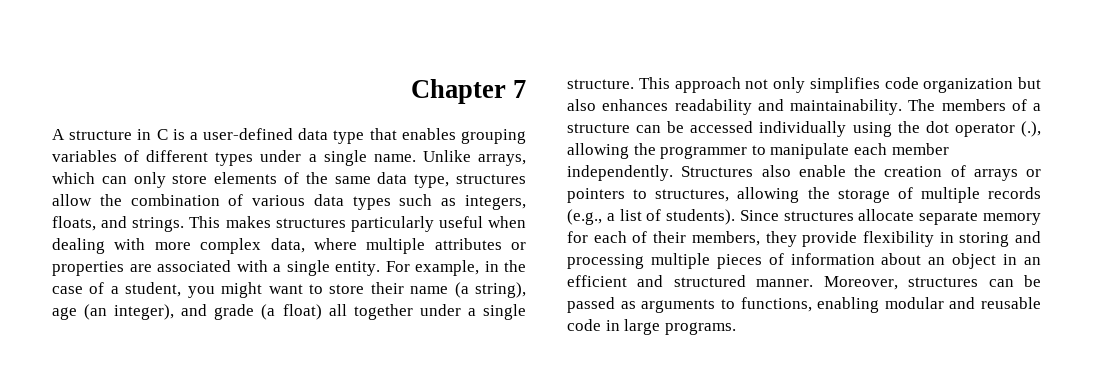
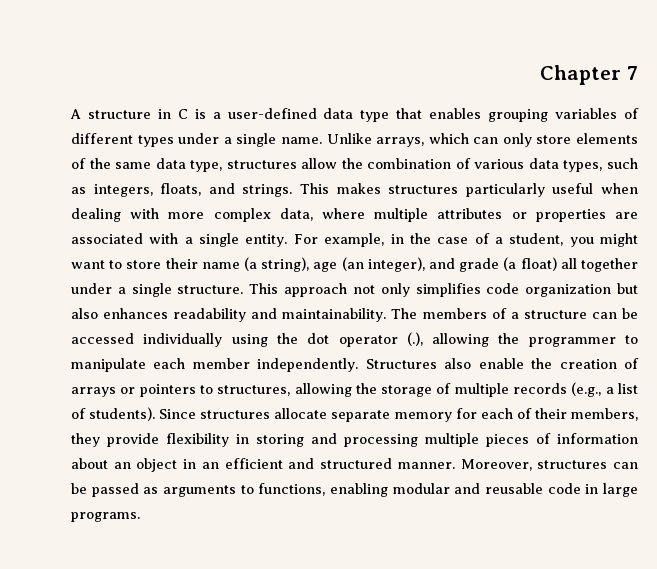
- Unlike arrays, which can only store elements of the same data type, structures allow the combination of various data types such as integers, floats, and strings.
+ Unlike arrays, which can only store elements of the same data type, structures allow the combination of various data types, such as integers, floats, and strings.

